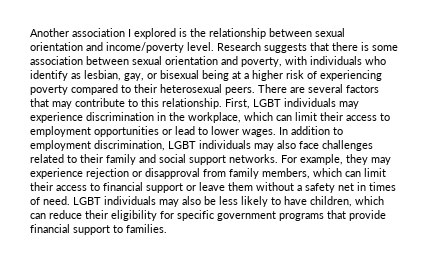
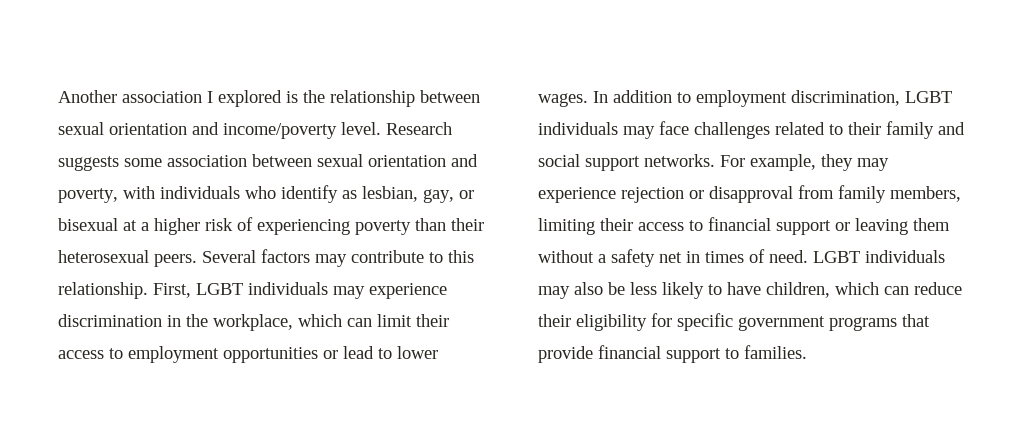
- Research suggests that there is some association between sexual orientation and poverty, with individuals who identify as lesbian, gay, or bisexual being at a higher risk of experiencing poverty compared to their heterosexual peers.
+ Research suggests some association between sexual orientation and poverty, with individuals who identify as lesbian, gay, or bisexual at a higher risk of experiencing poverty than their heterosexual peers.
- There are several factors that may contribute to this relationship.
+ Several factors may contribute to this relationship.
- In addition to employment discrimination, LGBT individuals may also face challenges related to their family and social support networks.
+ In addition to employment discrimination, LGBT individuals may face challenges related to their family and social support networks.
- For example, they may experience rejection or disapproval from family members, which can limit their access to financial support or leave them without a safety net in times of need.
+ For example, they may experience rejection or disapproval from family members, limiting their access to financial support or leaving them without a safety net in times of need.

